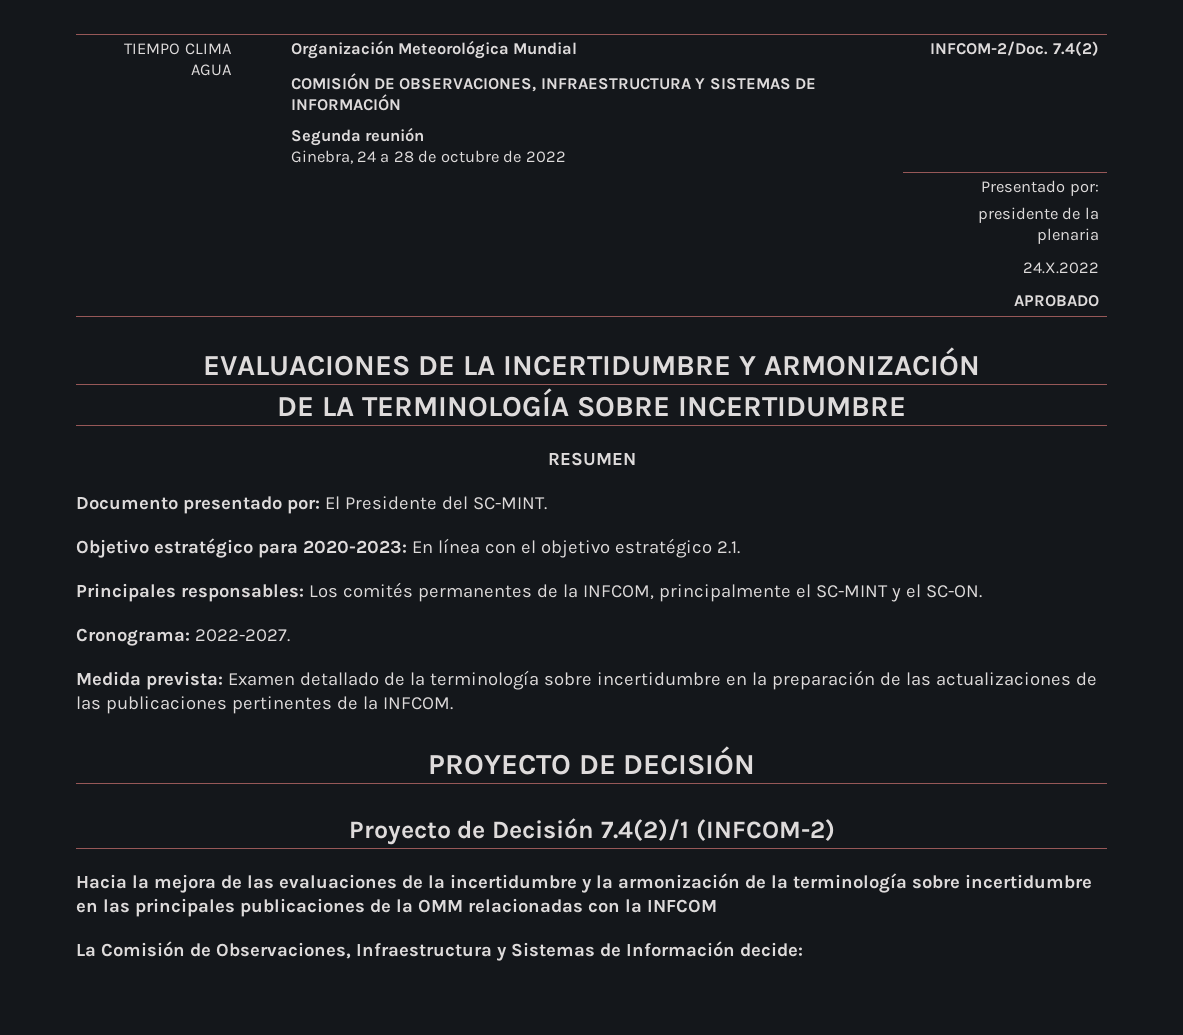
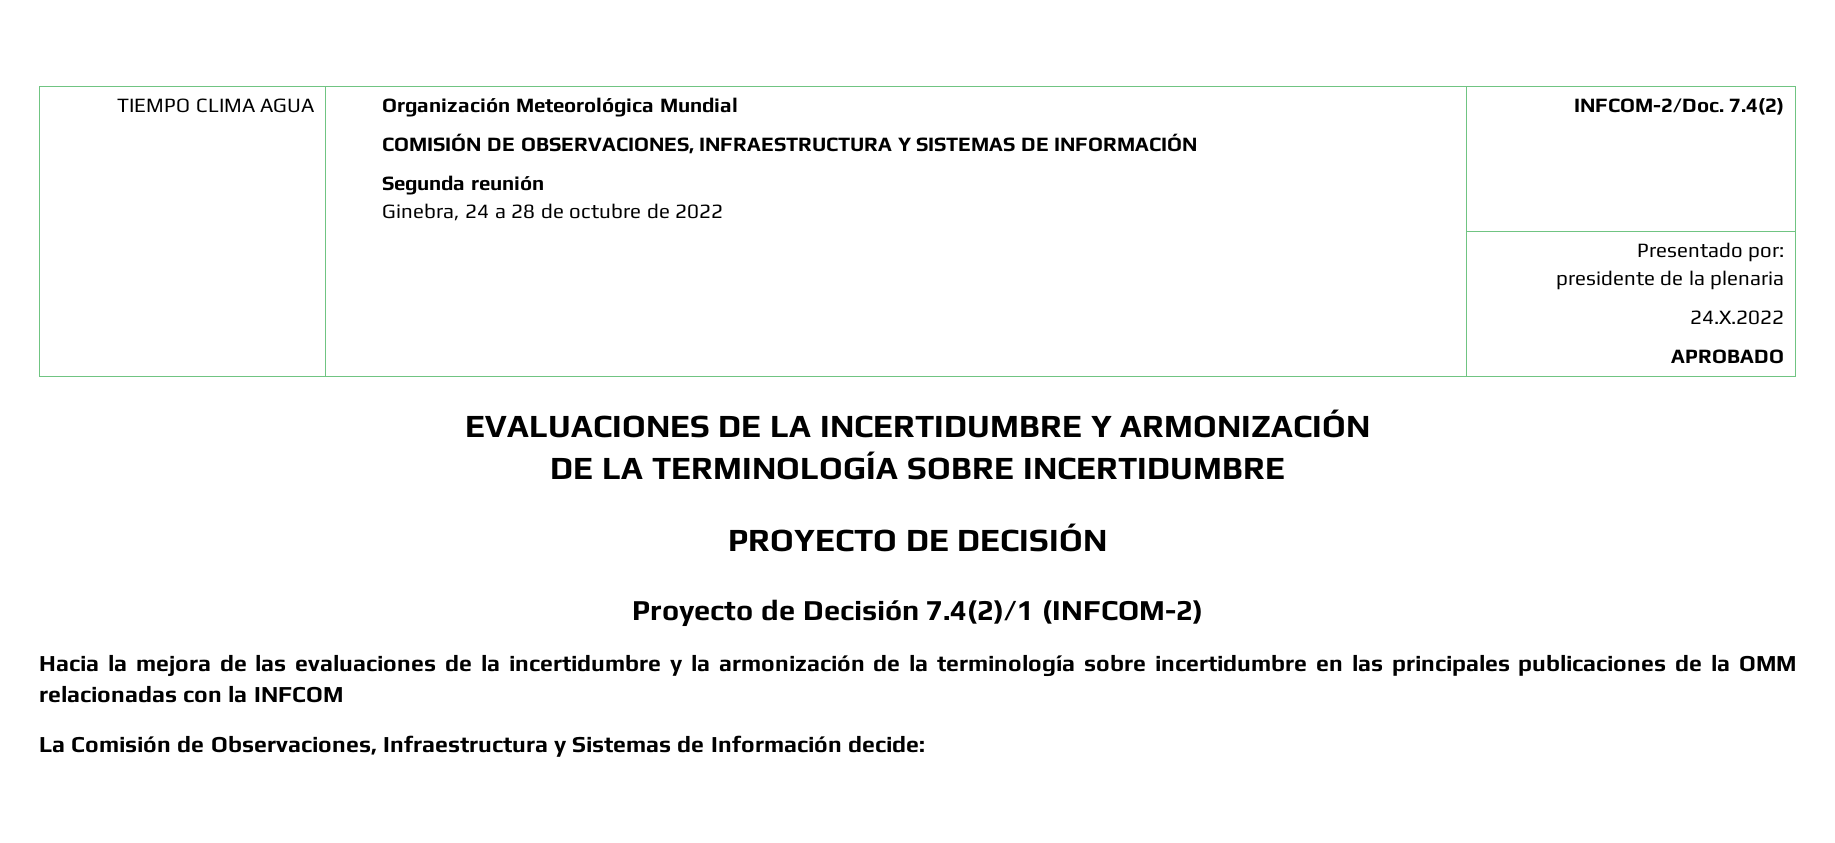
- RESUMEN
- Documento presentado por: El Presidente del SC-MINT.
- Objetivo estratégico para 2020-2023: En línea con el objetivo estratégico 2.1.
- Principales responsables: Los comités permanentes de la INFCOM, principalmente el SC-MINT y el SC-ON.
- Cronograma: 2022-2027.
- Medida prevista: Examen detallado de la terminología sobre incertidumbre en la preparación de las actualizaciones de las publicaciones pertinentes de la INFCOM.

